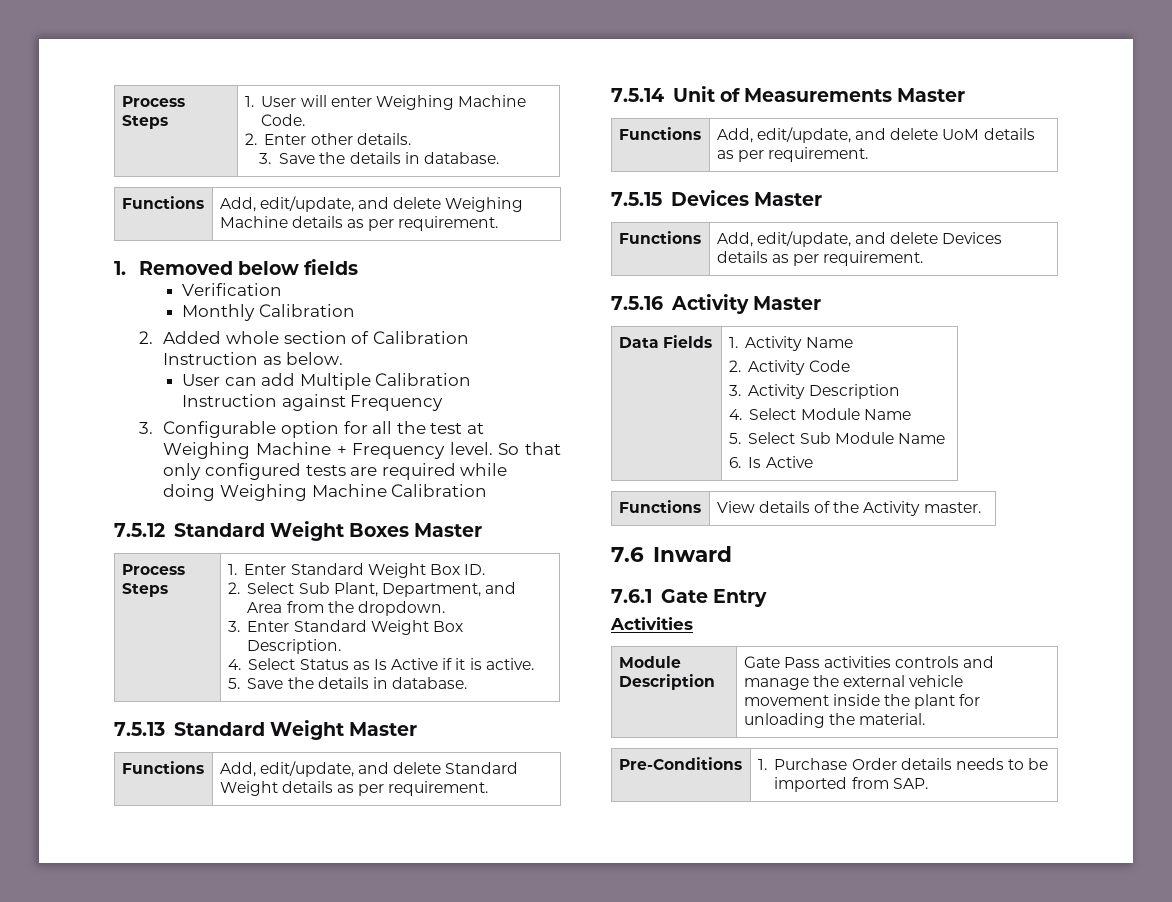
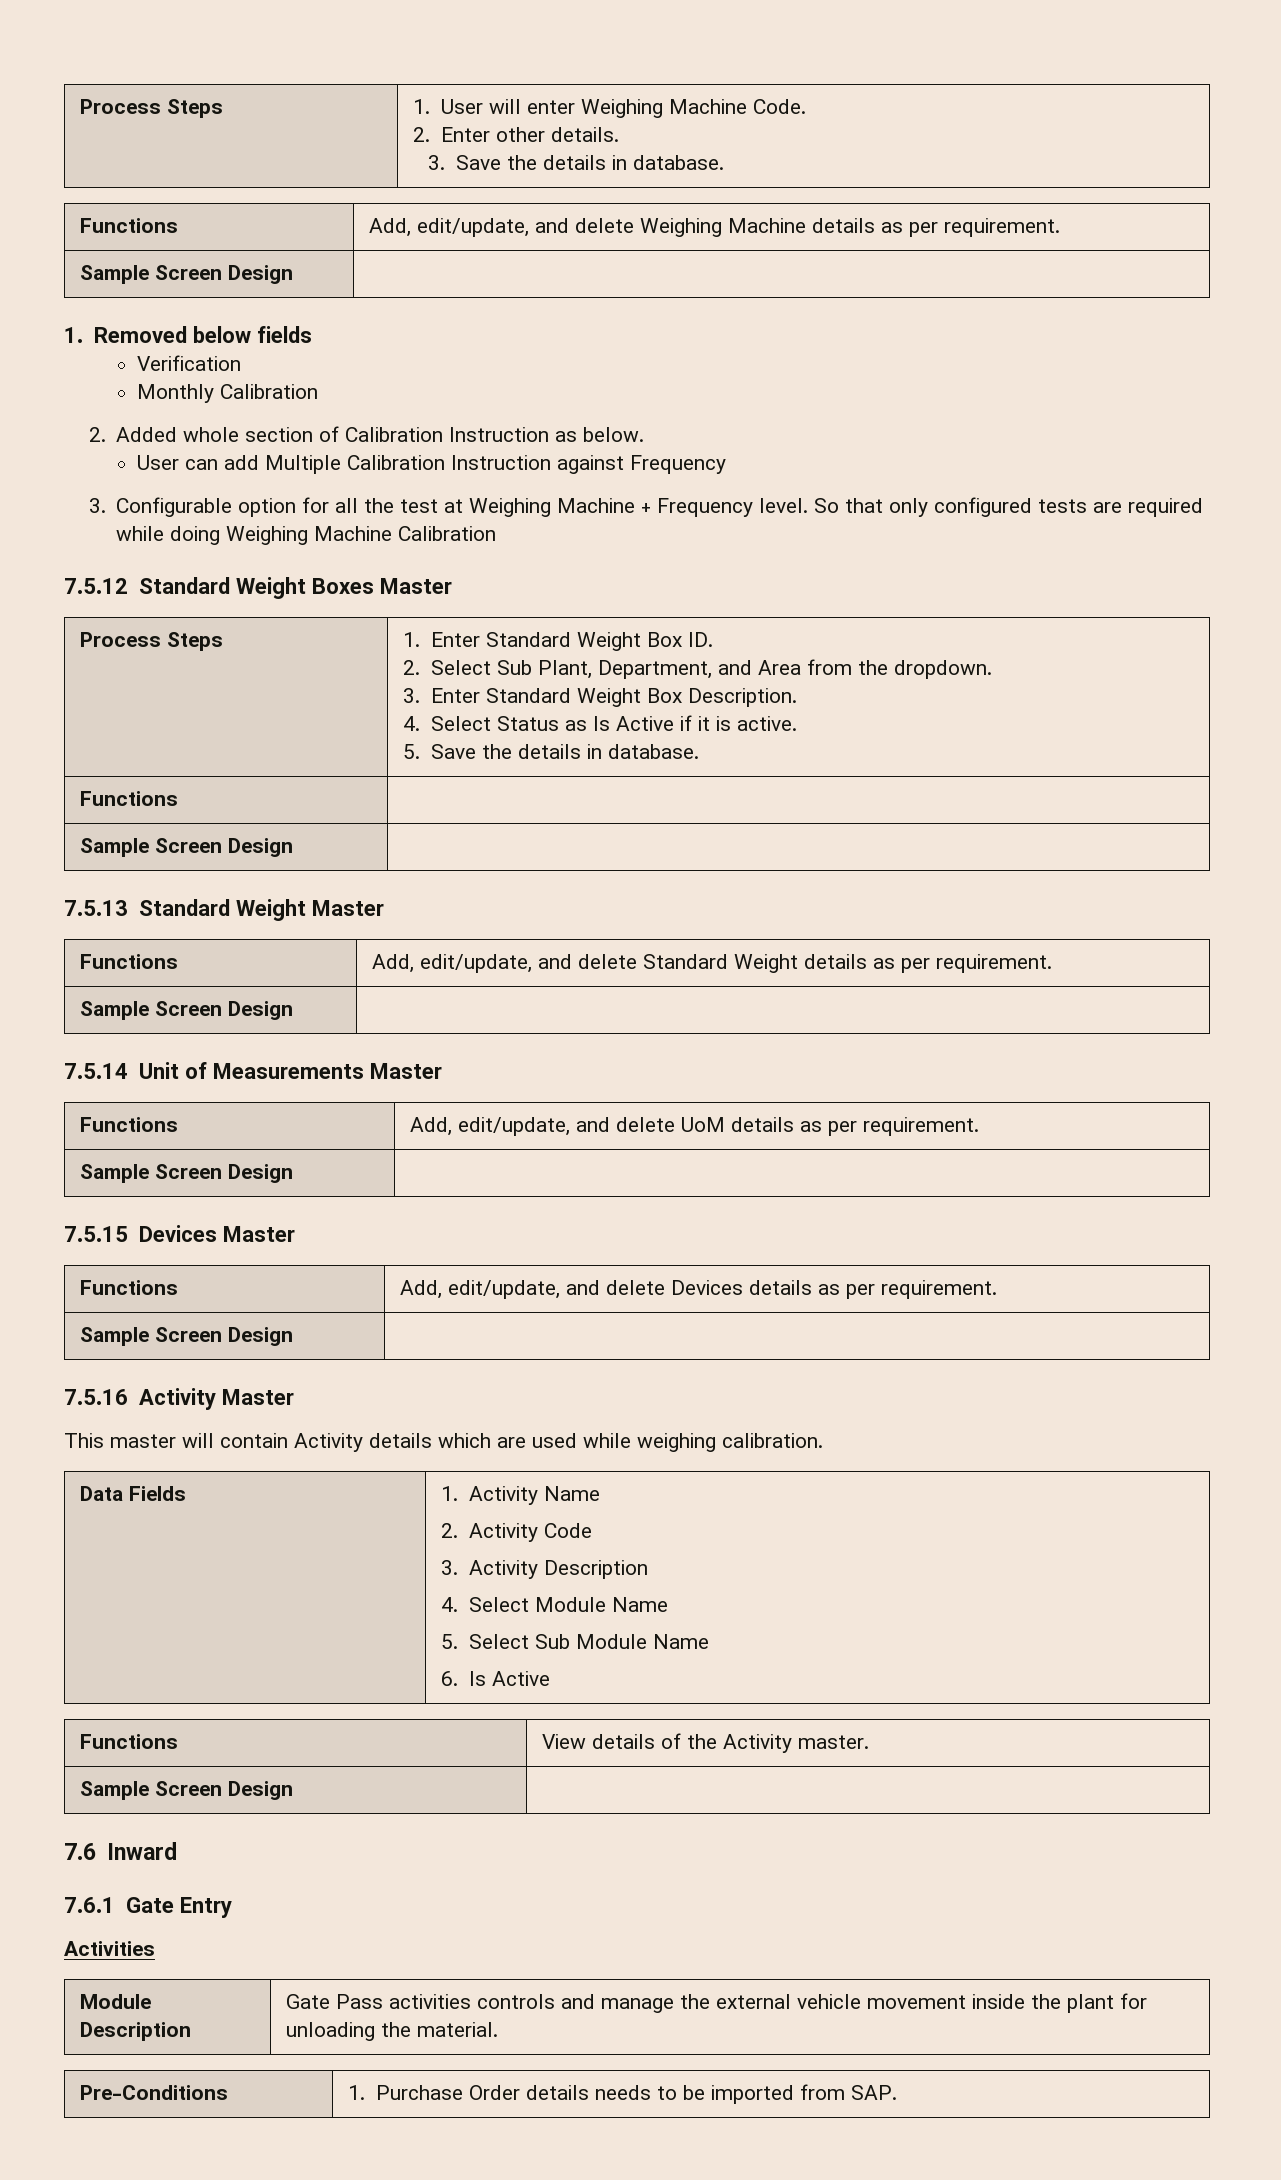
  Functions | Add, edit/update, and delete Weighing Machine details as per requirement.
+ Sample Screen Design |
  Process Steps | 1. Enter Standard Weight Box ID.
  2. Select Sub Plant, Department, and Area from the dropdown.
  3. Enter Standard Weight Box Description.
  4. Select Status as Is Active if it is active.
  5. Save the details in database.
+ Functions |
+ Sample Screen Design |
  Functions | Add, edit/update, and delete Standard Weight details as per requirement.
+ Sample Screen Design |
  Functions | Add, edit/update, and delete UoM details as per requirement.
+ Sample Screen Design |
  Functions | Add, edit/update, and delete Devices details as per requirement.
+ Sample Screen Design |
+ This master will contain Activity details which are used while weighing calibration.
  Functions | View details of the Activity master.
+ Sample Screen Design |

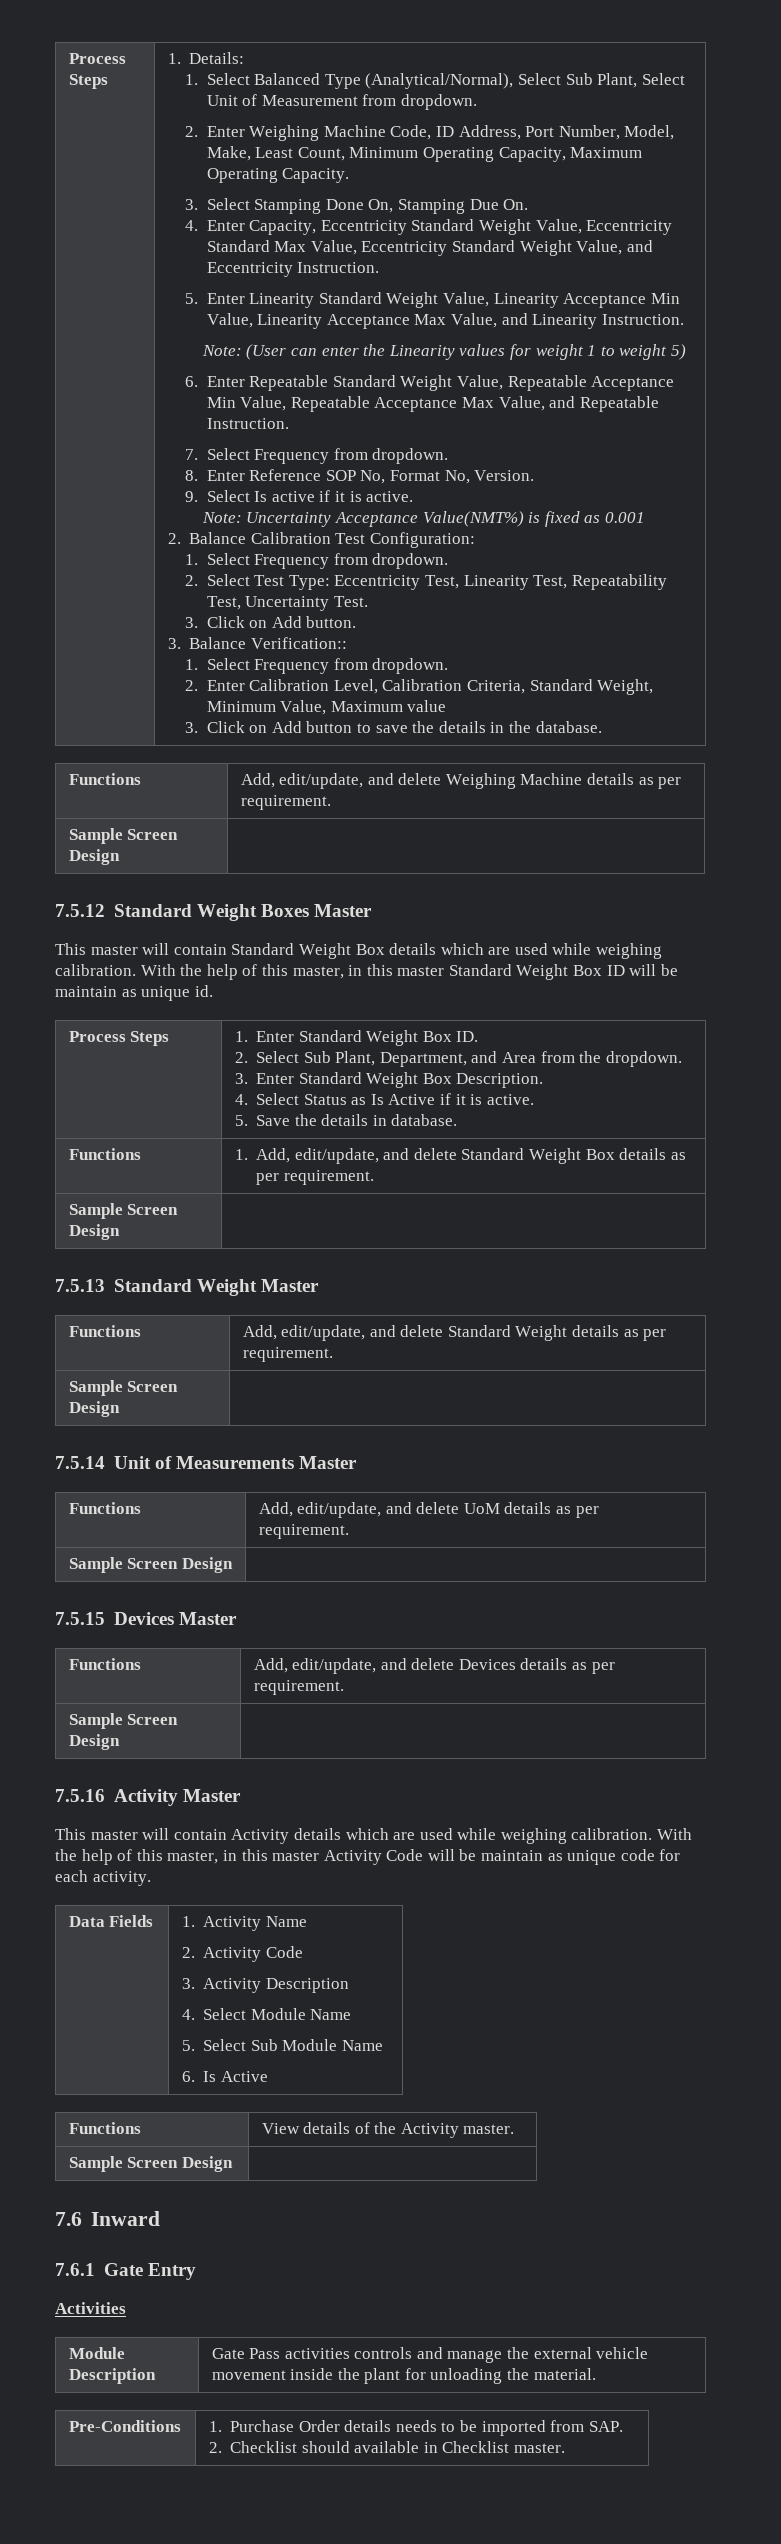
- Process Steps | 1. User will enter Weighing Machine Code.
- 2. Enter other details.
- 3. Save the details in database.
+ Process Steps | 1. Details:
+ 1. Select Balanced Type (Analytical/Normal), Select Sub Plant, Select Unit of Measurement from dropdown.
+ 2. Enter Weighing Machine Code, ID Address, Port Number, Model, Make, Least Count, Minimum Operating Capacity, Maximum Operating Capacity.
+ 3. Select Stamping Done On, Stamping Due On.
+ 4. Enter Capacity, Eccentricity Standard Weight Value, Eccentricity Standard Max Value, Eccentricity Standard Weight Value, and Eccentricity Instruction.
+ 5. Enter Linearity Standard Weight Value, Linearity Acceptance Min Value, Linearity Acceptance Max Value, and Linearity Instruction.
+ Note: (User can enter the Linearity values for weight 1 to weight 5)
+ 6. Enter Repeatable Standard Weight Value, Repeatable Acceptance Min Value, Repeatable Acceptance Max Value, and Repeatable Instruction.
+ 7. Select Frequency from dropdown.
+ 8. Enter Reference SOP No, Format No, Version.
+ 9. Select Is active if it is active.
+ Note: Uncertainty Acceptance Value(NMT%) is fixed as 0.001
+ 2. Balance Calibration Test Configuration:
+ 1. Select Frequency from dropdown.
+ 2. Select Test Type: Eccentricity Test, Linearity Test, Repeatability Test, Uncertainty Test.
+ 3. Click on Add button.
+ 3. Balance Verification::
+ 1. Select Frequency from dropdown.
+ 2. Enter Calibration Level, Calibration Criteria, Standard Weight, Minimum Value, Maximum value
+ 3. Click on Add button to save the details in the database.
- 1. Removed below fields
- Verification
- Monthly Calibration
- 2. Added whole section of Calibration Instruction as below.
- User can add Multiple Calibration Instruction against Frequency
- 3. Configurable option for all the test at Weighing Machine + Frequency level. So that only configured tests are required while doing Weighing Machine Calibration
  7.5.12 Standard Weight Boxes Master
+ This master will contain Standard Weight Box details which are used while weighing calibration. With the help of this master, in this master Standard Weight Box ID will be maintain as unique id.
  Process Steps | 1. Enter Standard Weight Box ID.
  2. Select Sub Plant, Department, and Area from the dropdown.
  3. Enter Standard Weight Box Description.
  4. Select Status as Is Active if it is active.
  5. Save the details in database.
- Functions |
+ Functions | 1. Add, edit/update, and delete Standard Weight Box details as per requirement.
+ With the help of this master, in this master Activity Code will be maintain as unique code for each activity.
  Pre-Conditions | 1. Purchase Order details needs to be imported from SAP.
+ 2. Checklist should available in Checklist master.

